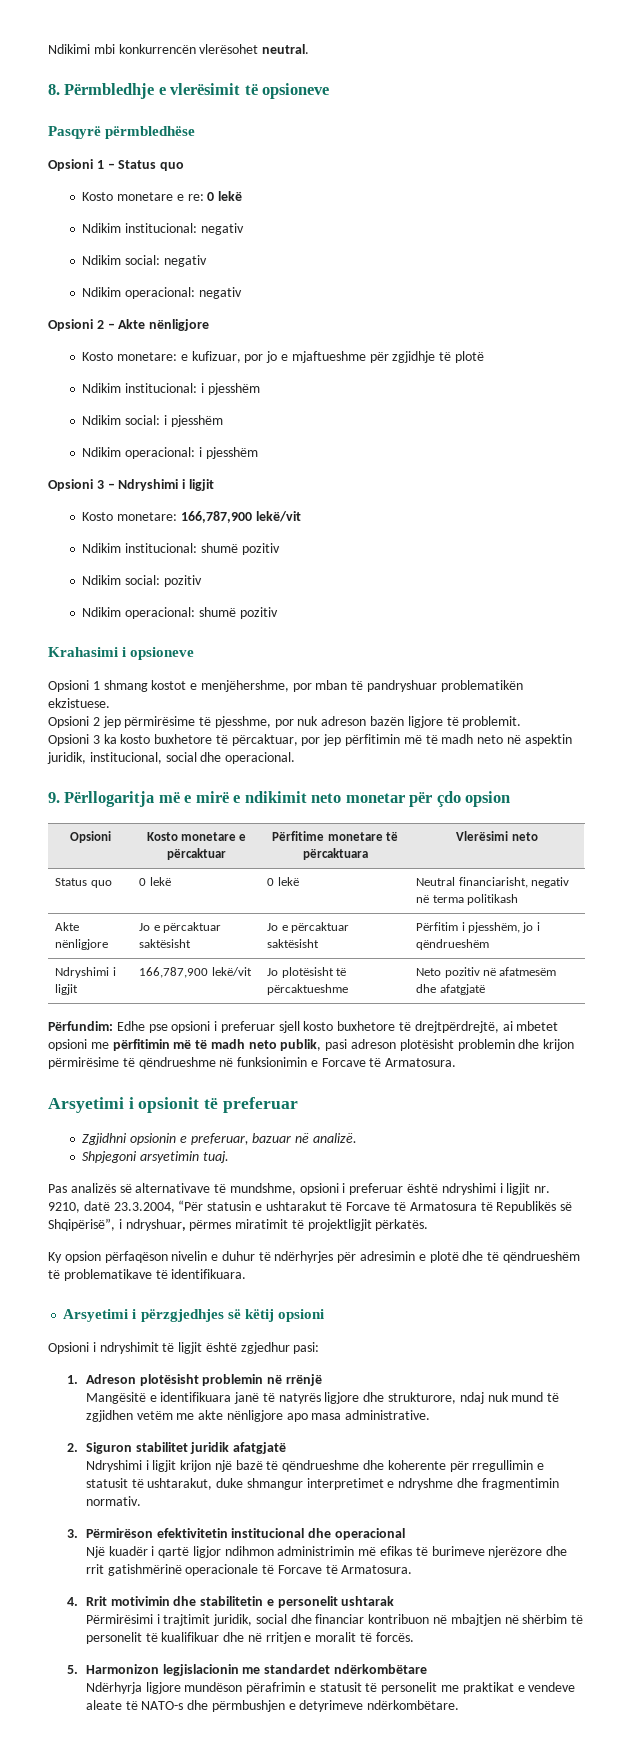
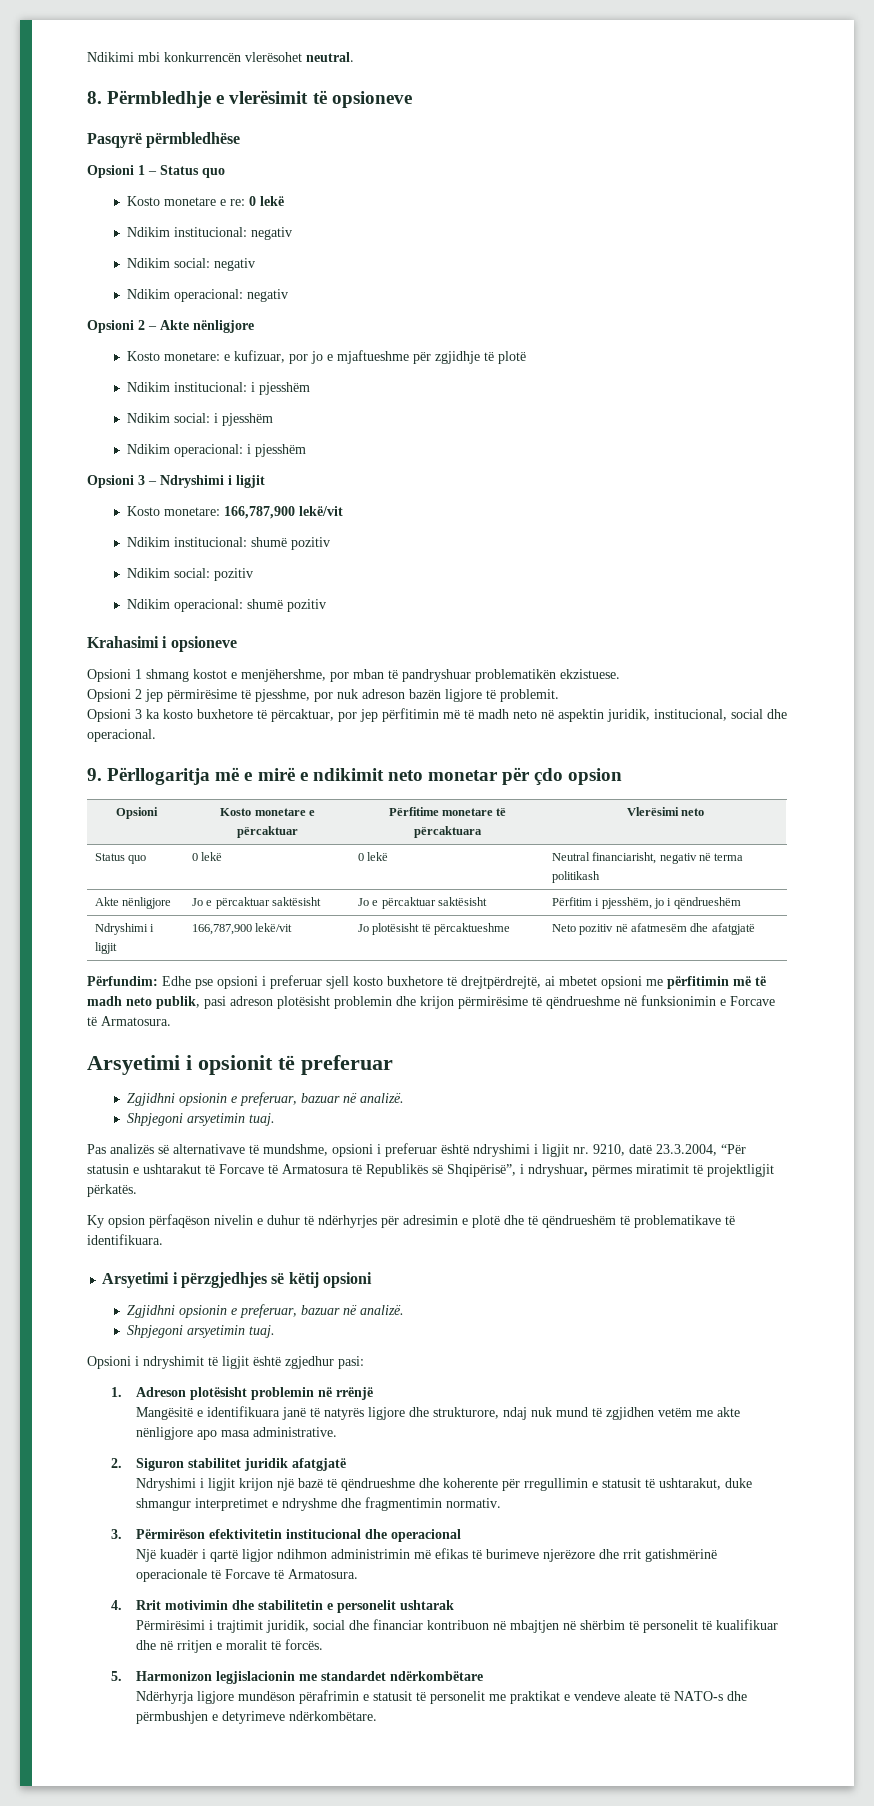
  Arsyetimi i përzgjedhjes së këtij opsioni
+ Zgjidhni opsionin e preferuar, bazuar në analizë.
+ Shpjegoni arsyetimin tuaj.

